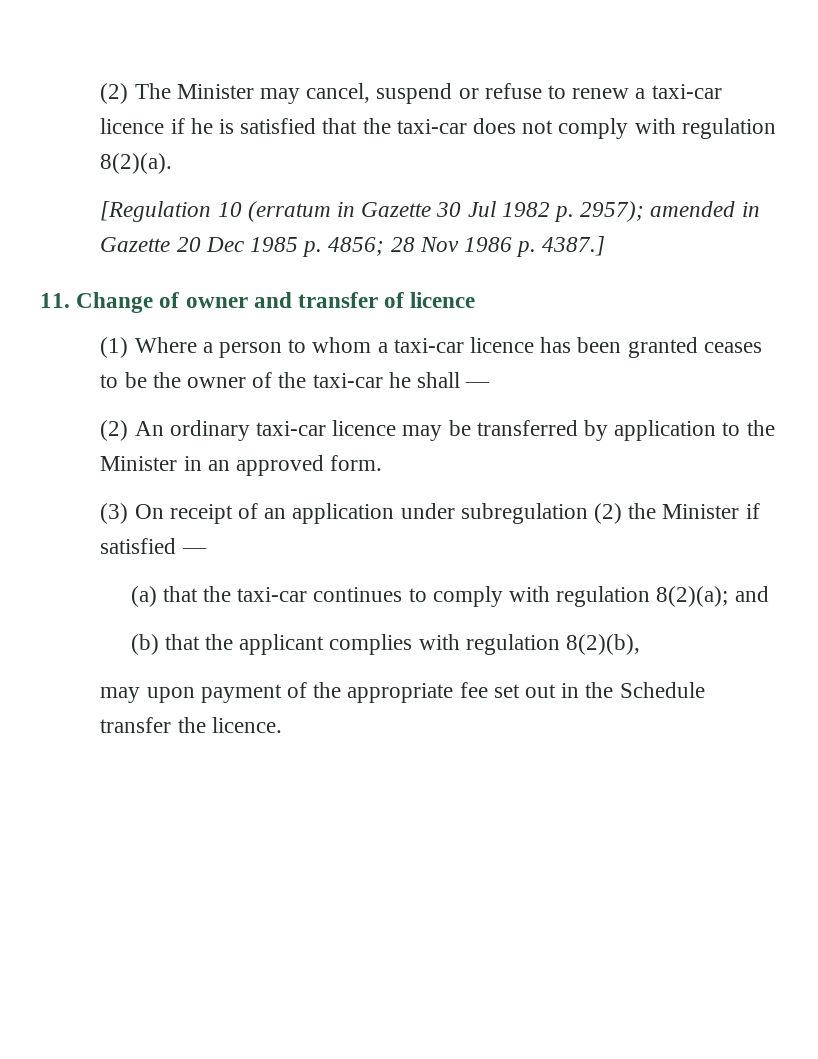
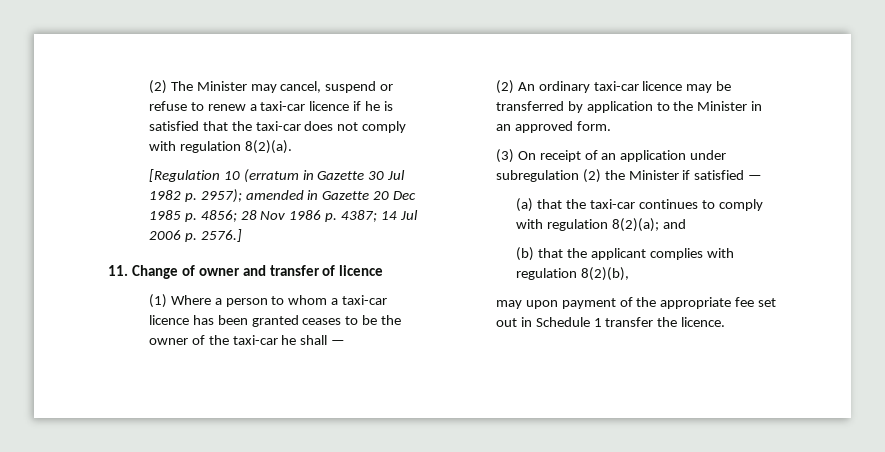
- [Regulation 10 (erratum in Gazette 30 Jul 1982 p. 2957); amended in Gazette 20 Dec 1985 p. 4856; 28 Nov 1986 p. 4387.]
+ [Regulation 10 (erratum in Gazette 30 Jul 1982 p. 2957); amended in Gazette 20 Dec 1985 p. 4856; 28 Nov 1986 p. 4387; 14 Jul 2006 p. 2576.]
- may upon payment of the appropriate fee set out in the Schedule transfer the licence.
+ may upon payment of the appropriate fee set out in Schedule 1 transfer the licence.

